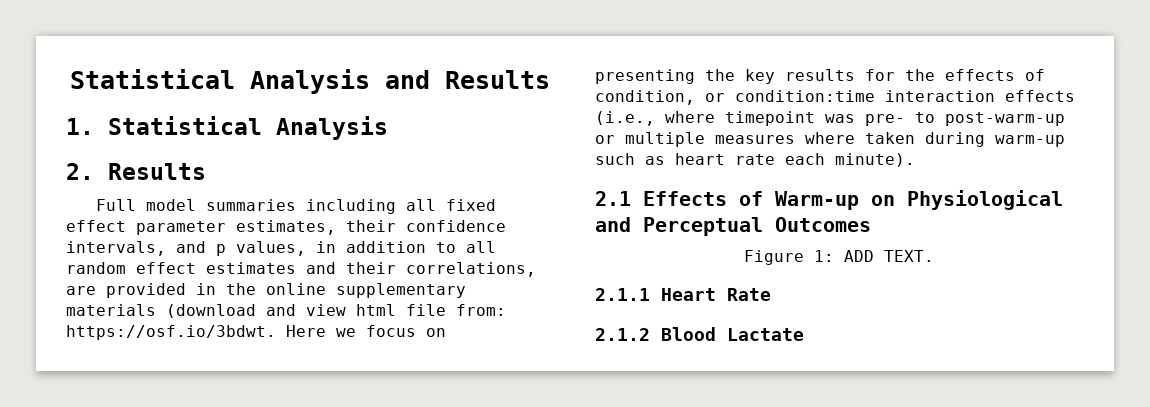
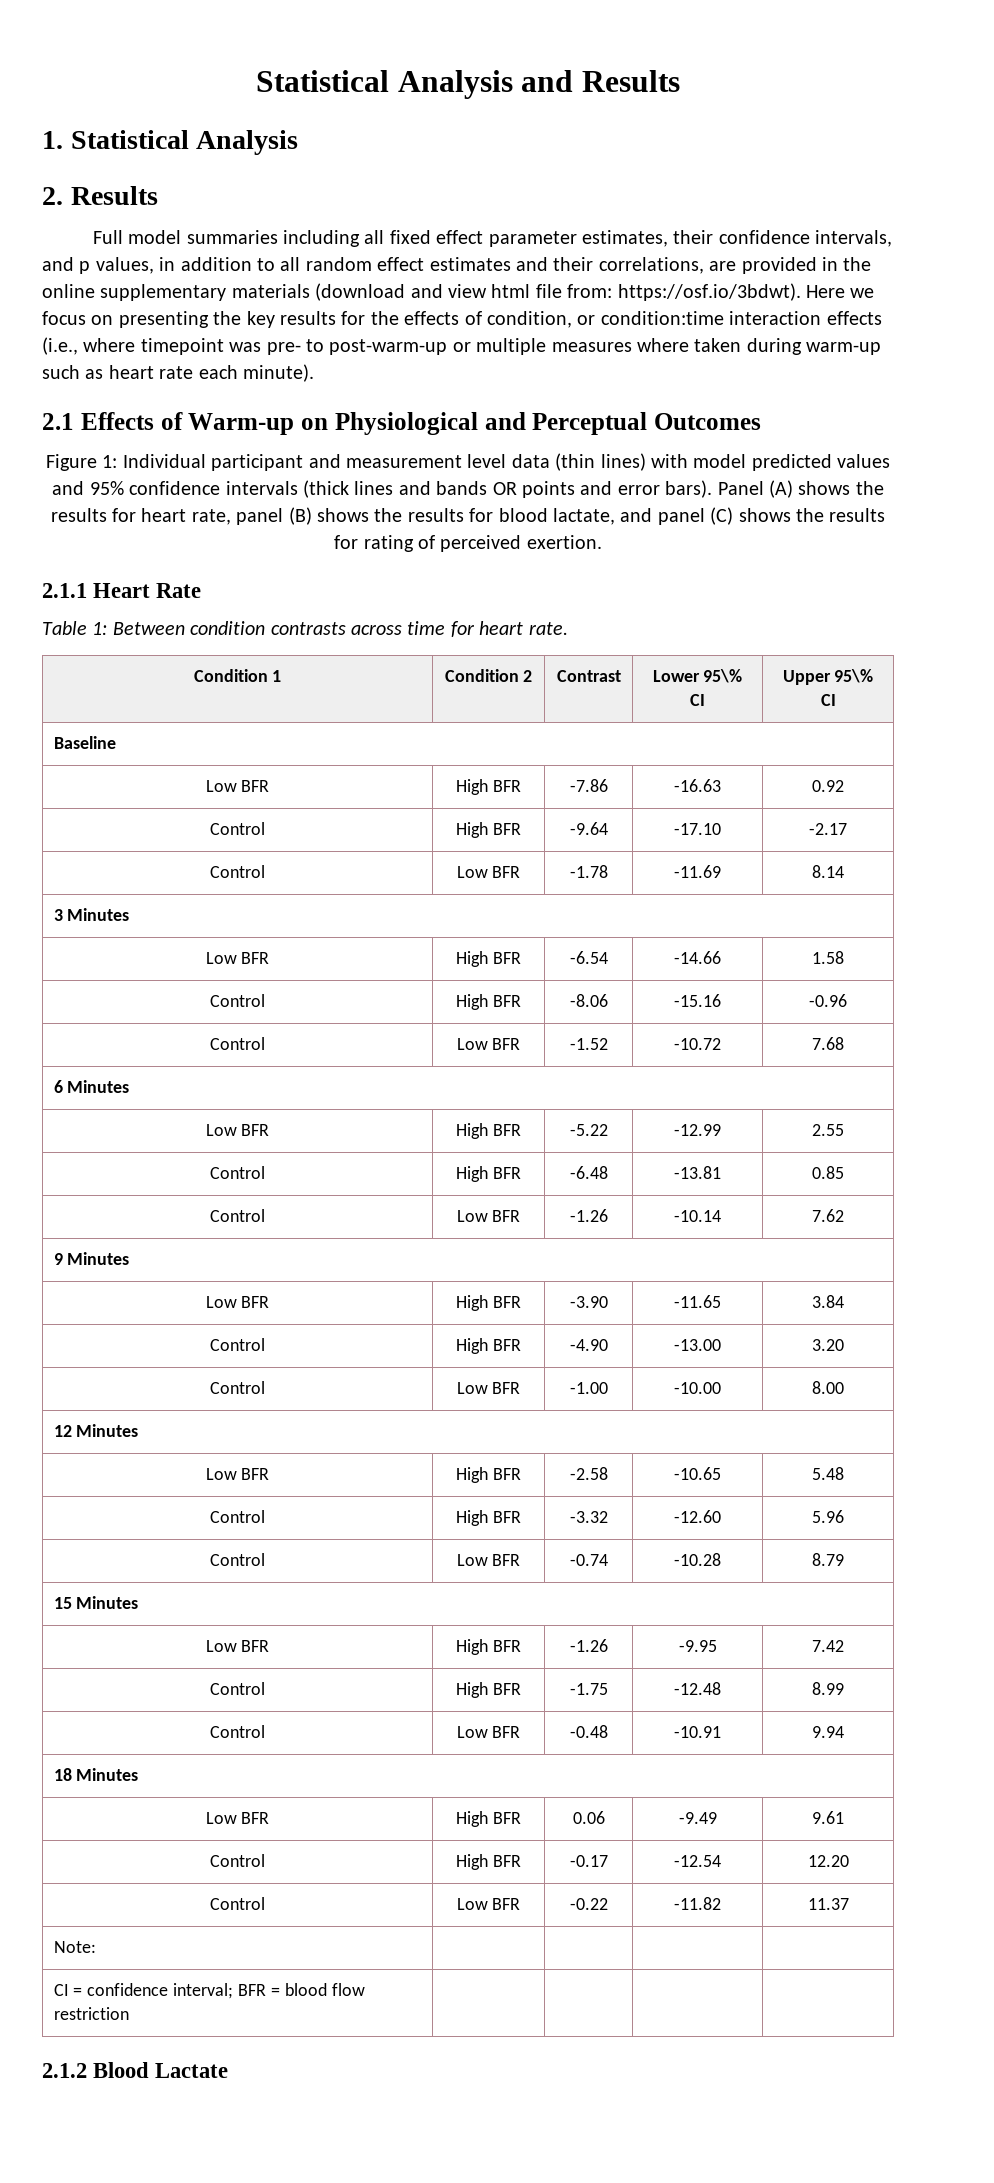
- https://osf.io/3bdwt. Here we focus on presenting the key results for the effects of condition, or condition:time interaction effects (i.e., where timepoint was pre- to post-warm-up or multiple measures where taken during warm-up such as heart rate each minute).
+ https://osf.io/3bdwt). Here we focus on presenting the key results for the effects of condition, or condition:time interaction effects (i.e., where timepoint was pre- to post-warm-up or multiple measures where taken during warm-up such as heart rate each minute).
- Figure 1: ADD TEXT.
+ Figure 1: Individual participant and measurement level data (thin lines) with model predicted values and 95% confidence intervals (thick lines and bands OR points and error bars). Panel (A) shows the results for heart rate, panel (B) shows the results for blood lactate, and panel (C) shows the results for rating of perceived exertion.
  2.1.1 Heart Rate
+ Table 1: Between condition contrasts across time for heart rate.
+ Condition 1 | Condition 2 | Contrast | Lower 95\% CI | Upper 95\% CI
+ Baseline
+ Low BFR | High BFR | -7.86 | -16.63 | 0.92
+ Control | High BFR | -9.64 | -17.10 | -2.17
+ Control | Low BFR | -1.78 | -11.69 | 8.14
+ 3 Minutes
+ Low BFR | High BFR | -6.54 | -14.66 | 1.58
+ Control | High BFR | -8.06 | -15.16 | -0.96
+ Control | Low BFR | -1.52 | -10.72 | 7.68
+ 6 Minutes
+ Low BFR | High BFR | -5.22 | -12.99 | 2.55
+ Control | High BFR | -6.48 | -13.81 | 0.85
+ Control | Low BFR | -1.26 | -10.14 | 7.62
+ 9 Minutes
+ Low BFR | High BFR | -3.90 | -11.65 | 3.84
+ Control | High BFR | -4.90 | -13.00 | 3.20
+ Control | Low BFR | -1.00 | -10.00 | 8.00
+ 12 Minutes
+ Low BFR | High BFR | -2.58 | -10.65 | 5.48
+ Control | High BFR | -3.32 | -12.60 | 5.96
+ Control | Low BFR | -0.74 | -10.28 | 8.79
+ 15 Minutes
+ Low BFR | High BFR | -1.26 | -9.95 | 7.42
+ Control | High BFR | -1.75 | -12.48 | 8.99
+ Control | Low BFR | -0.48 | -10.91 | 9.94
+ 18 Minutes
+ Low BFR | High BFR | 0.06 | -9.49 | 9.61
+ Control | High BFR | -0.17 | -12.54 | 12.20
+ Control | Low BFR | -0.22 | -11.82 | 11.37
+ Note: | | | |
+ CI = confidence interval; BFR = blood flow restriction | | | |

